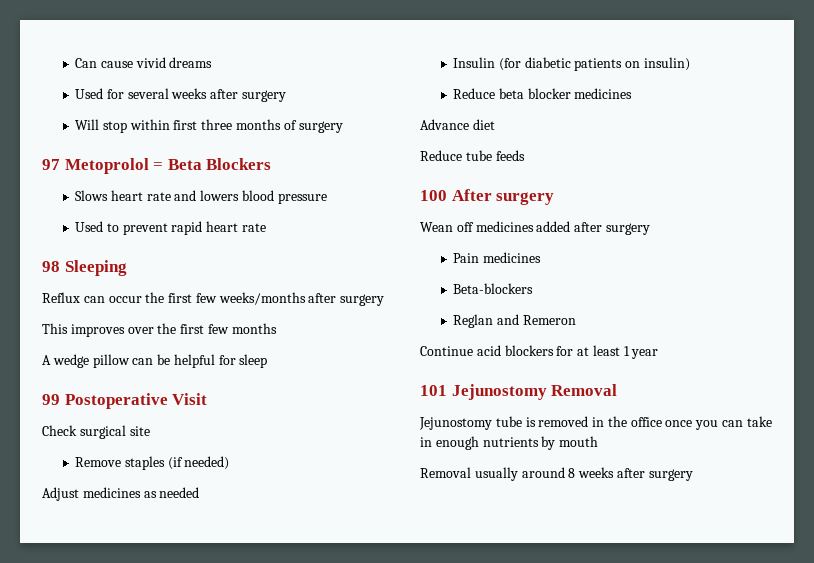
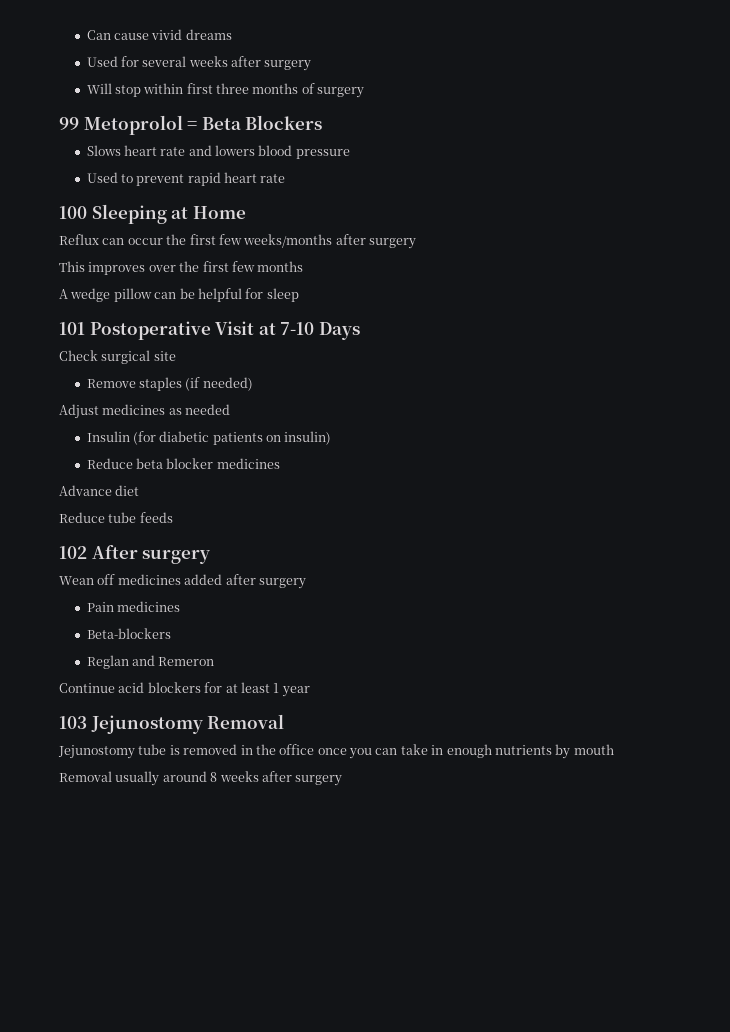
- 97 Metoprolol = Beta Blockers
+ 99 Metoprolol = Beta Blockers
- 98 Sleeping
+ 100 Sleeping at Home
- 99 Postoperative Visit
+ 101 Postoperative Visit at 7-10 Days
- 100 After surgery
+ 102 After surgery
- 101 Jejunostomy Removal
+ 103 Jejunostomy Removal

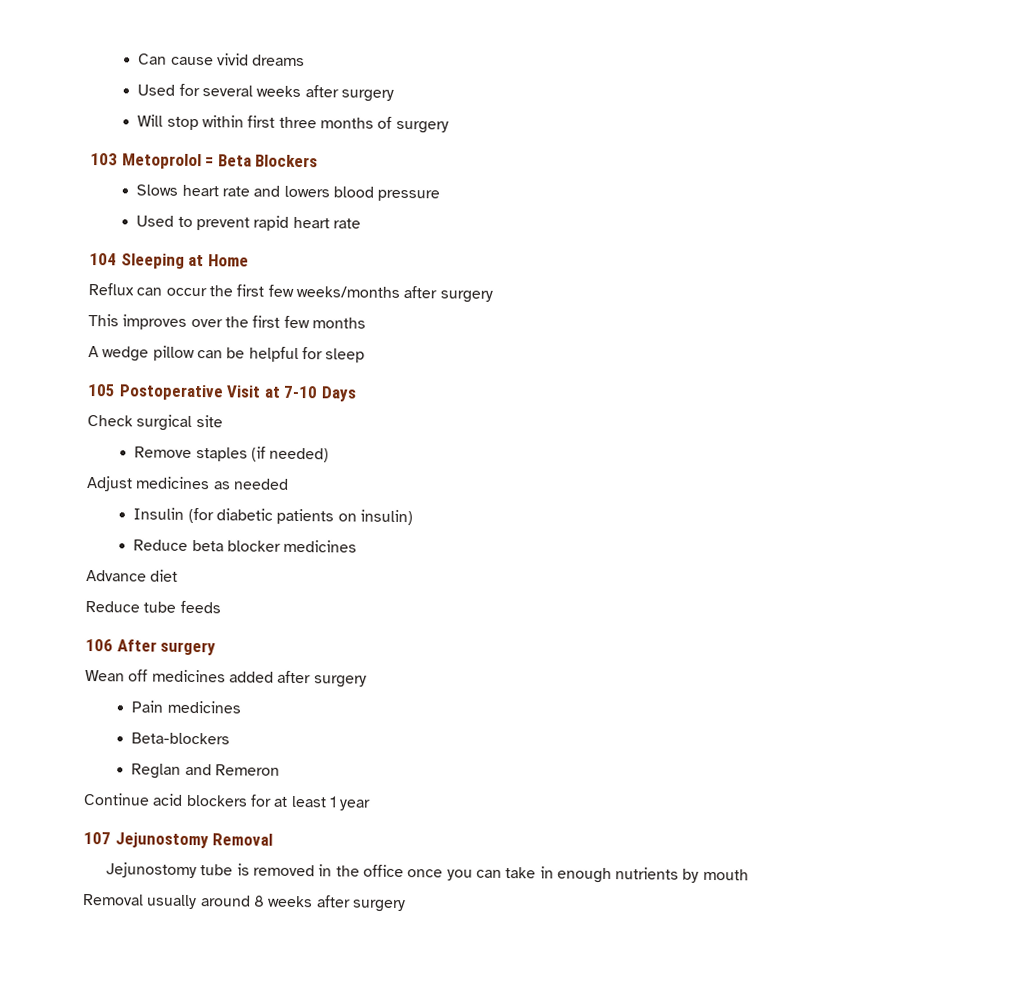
- 99 Metoprolol = Beta Blockers
+ 103 Metoprolol = Beta Blockers
- 100 Sleeping at Home
+ 104 Sleeping at Home
- 101 Postoperative Visit at 7-10 Days
+ 105 Postoperative Visit at 7-10 Days
- 102 After surgery
+ 106 After surgery
- 103 Jejunostomy Removal
+ 107 Jejunostomy Removal

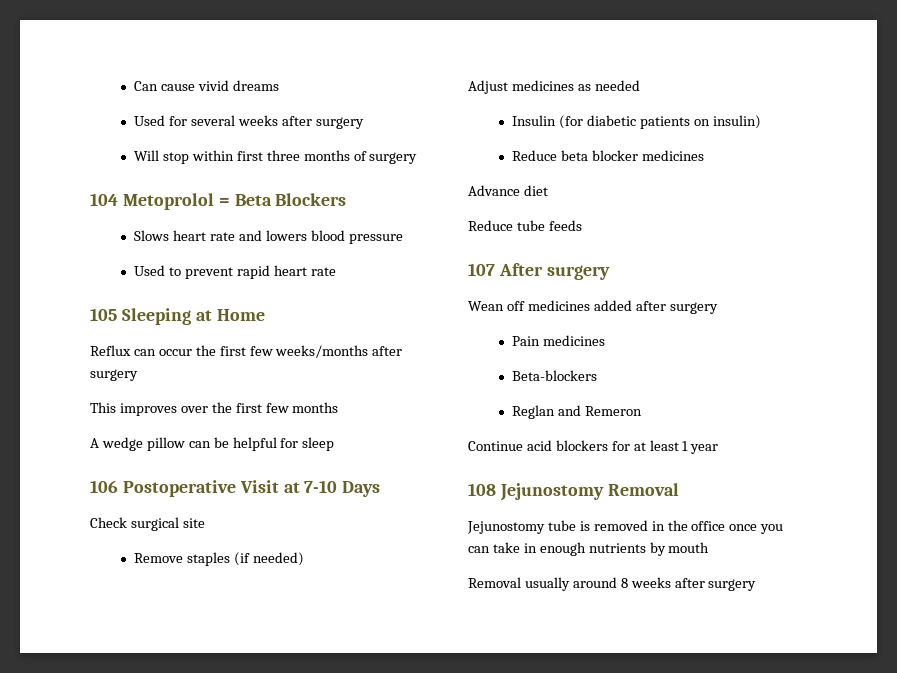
- 103 Metoprolol = Beta Blockers
+ 104 Metoprolol = Beta Blockers
- 104 Sleeping at Home
+ 105 Sleeping at Home
- 105 Postoperative Visit at 7-10 Days
+ 106 Postoperative Visit at 7-10 Days
- 106 After surgery
+ 107 After surgery
- 107 Jejunostomy Removal
+ 108 Jejunostomy Removal

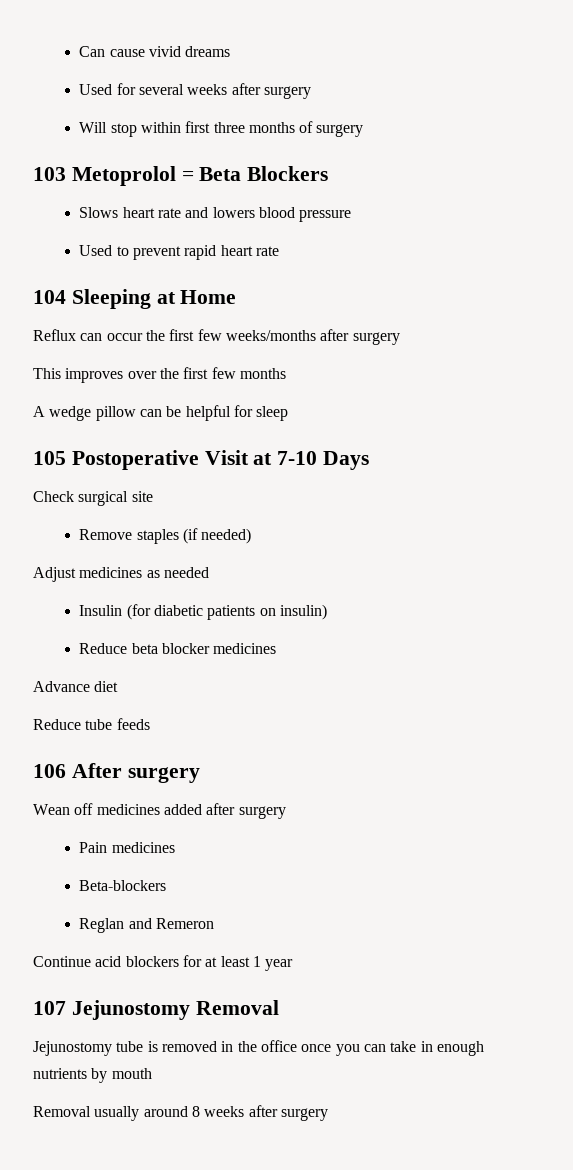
- 104 Metoprolol = Beta Blockers
+ 103 Metoprolol = Beta Blockers
- 105 Sleeping at Home
+ 104 Sleeping at Home
- 106 Postoperative Visit at 7-10 Days
+ 105 Postoperative Visit at 7-10 Days
- 107 After surgery
+ 106 After surgery
- 108 Jejunostomy Removal
+ 107 Jejunostomy Removal

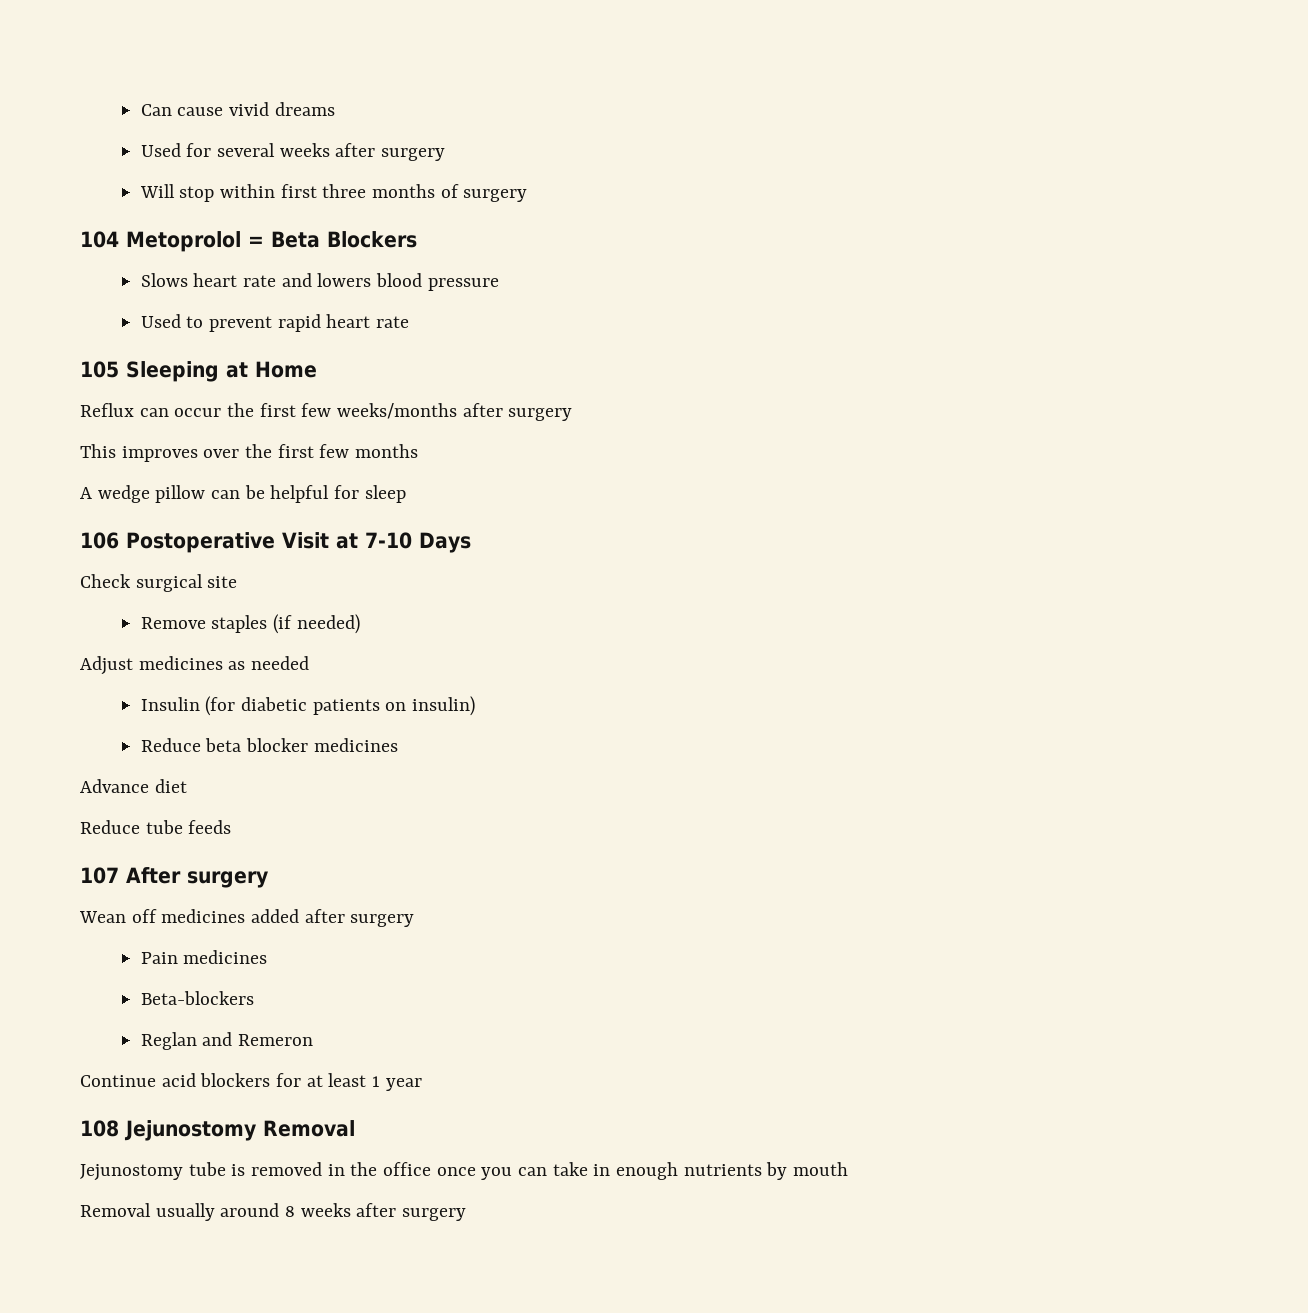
- 103 Metoprolol = Beta Blockers
+ 104 Metoprolol = Beta Blockers
- 104 Sleeping at Home
+ 105 Sleeping at Home
- 105 Postoperative Visit at 7-10 Days
+ 106 Postoperative Visit at 7-10 Days
- 106 After surgery
+ 107 After surgery
- 107 Jejunostomy Removal
+ 108 Jejunostomy Removal

